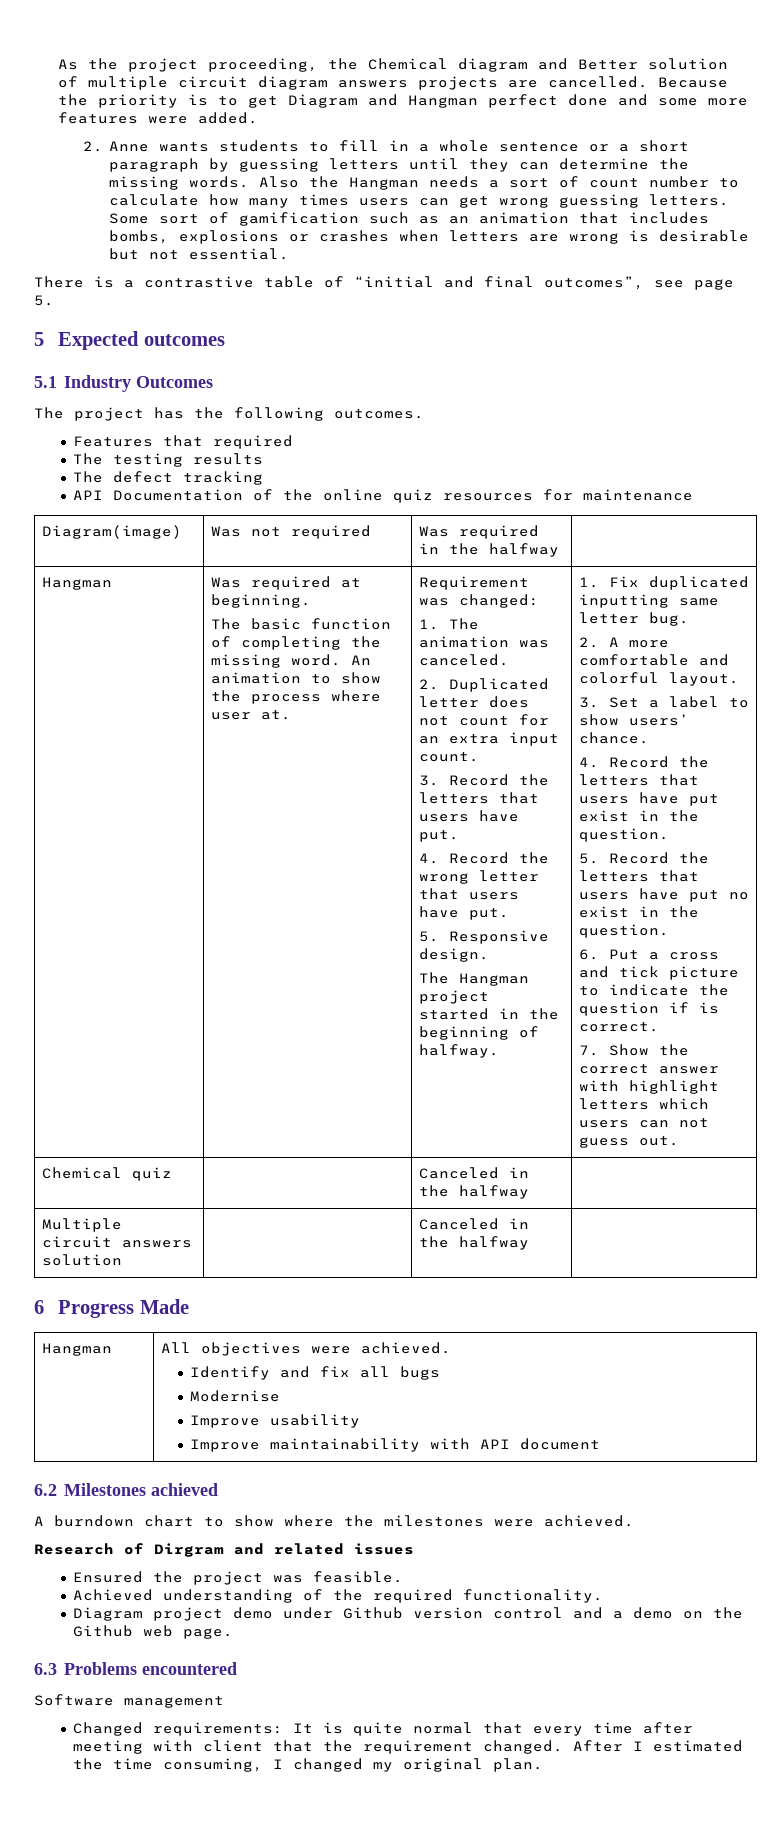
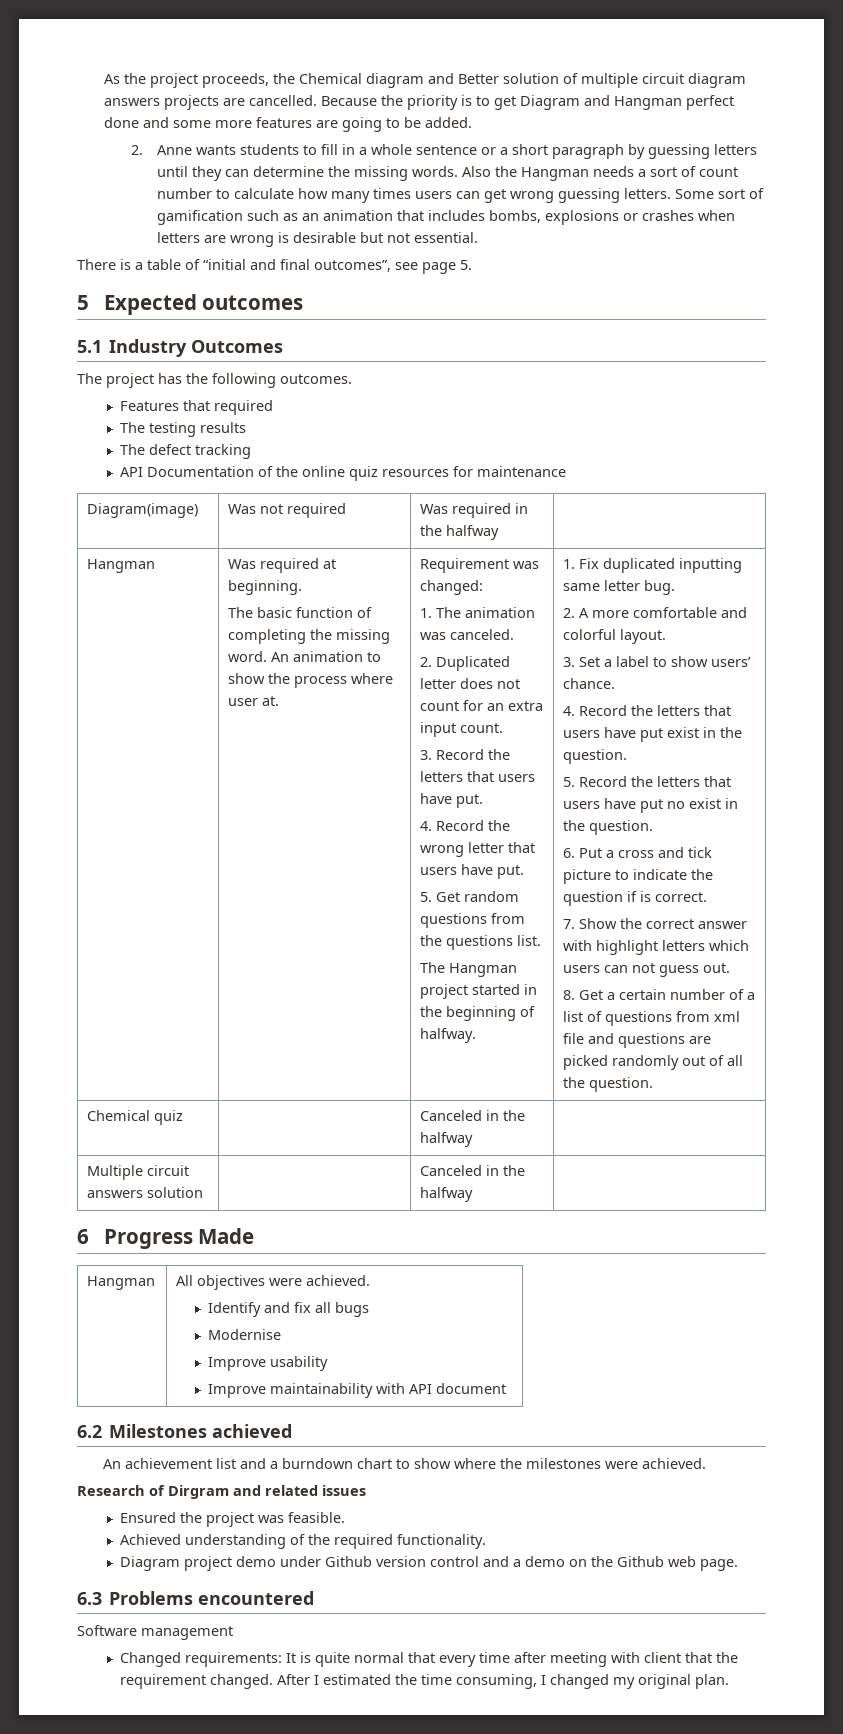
- As the project proceeding, the Chemical diagram and Better solution of multiple circuit diagram answers projects are cancelled.
+ As the project proceeds, the Chemical diagram and Better solution of multiple circuit diagram answers projects are cancelled.
- Because the priority is to get Diagram and Hangman perfect done and some more features were added.
+ Because the priority is to get Diagram and Hangman perfect done and some more features are going to be added.
- There is a contrastive table of “initial and final outcomes”, see page 5.
+ There is a table of “initial and final outcomes”, see page 5.
- 5. Responsive design.
+ 5. Get random questions from the questions list.
+ 8. Get a certain number of a list of questions from xml file and questions are picked randomly out of all the question.
- A burndown chart to show where the milestones were achieved.
+ An achievement list and a burndown chart to show where the milestones were achieved.

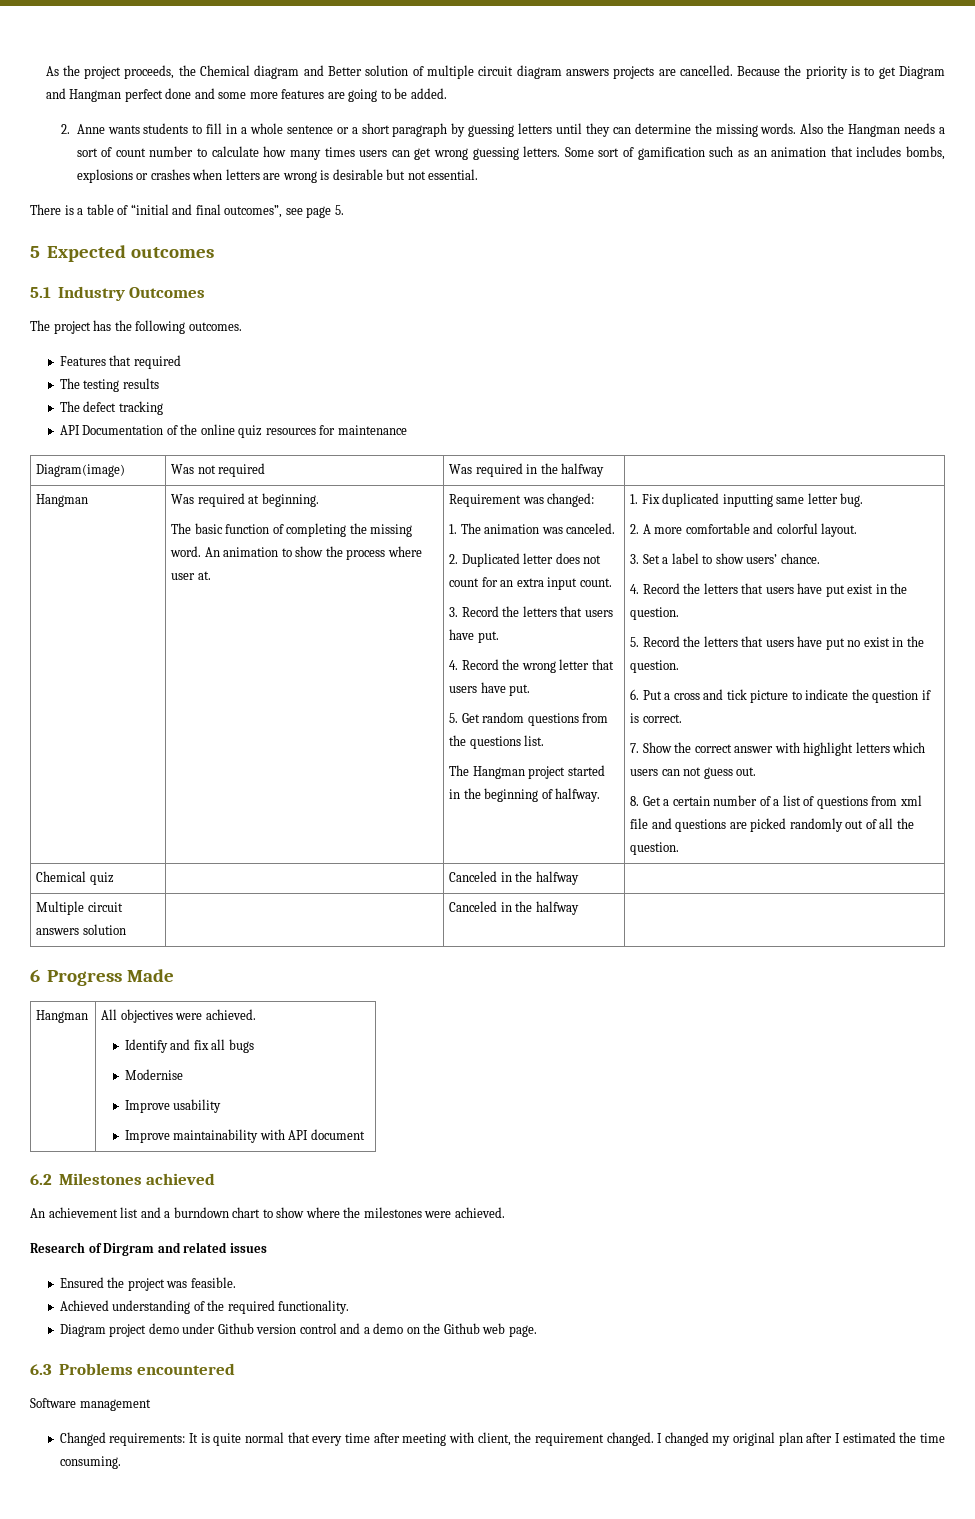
- Changed requirements: It is quite normal that every time after meeting with client that the requirement changed.
+ Changed requirements: It is quite normal that every time after meeting with client, the requirement changed.
- After I estimated the time consuming, I changed my original plan.
+ I changed my original plan after I estimated the time consuming.

